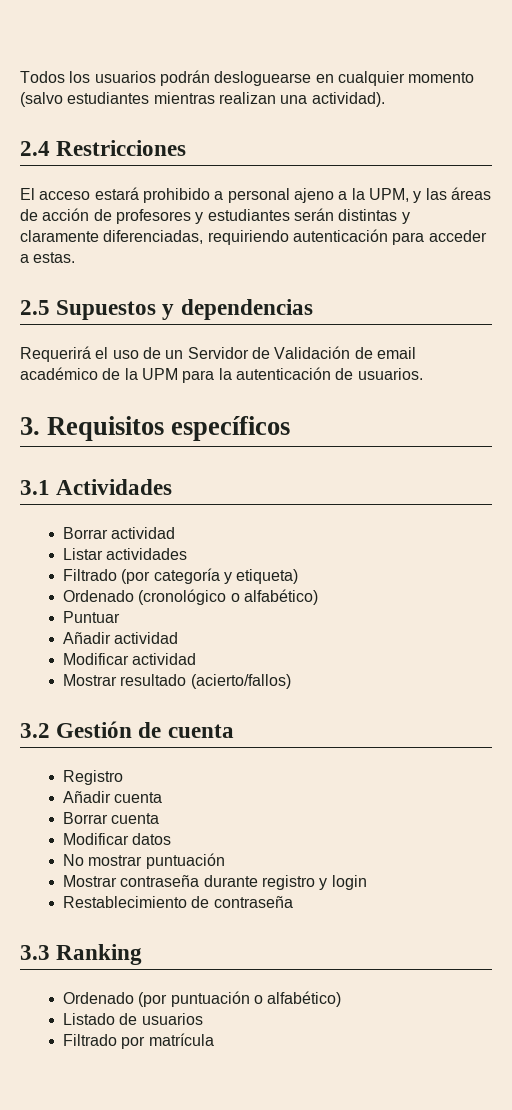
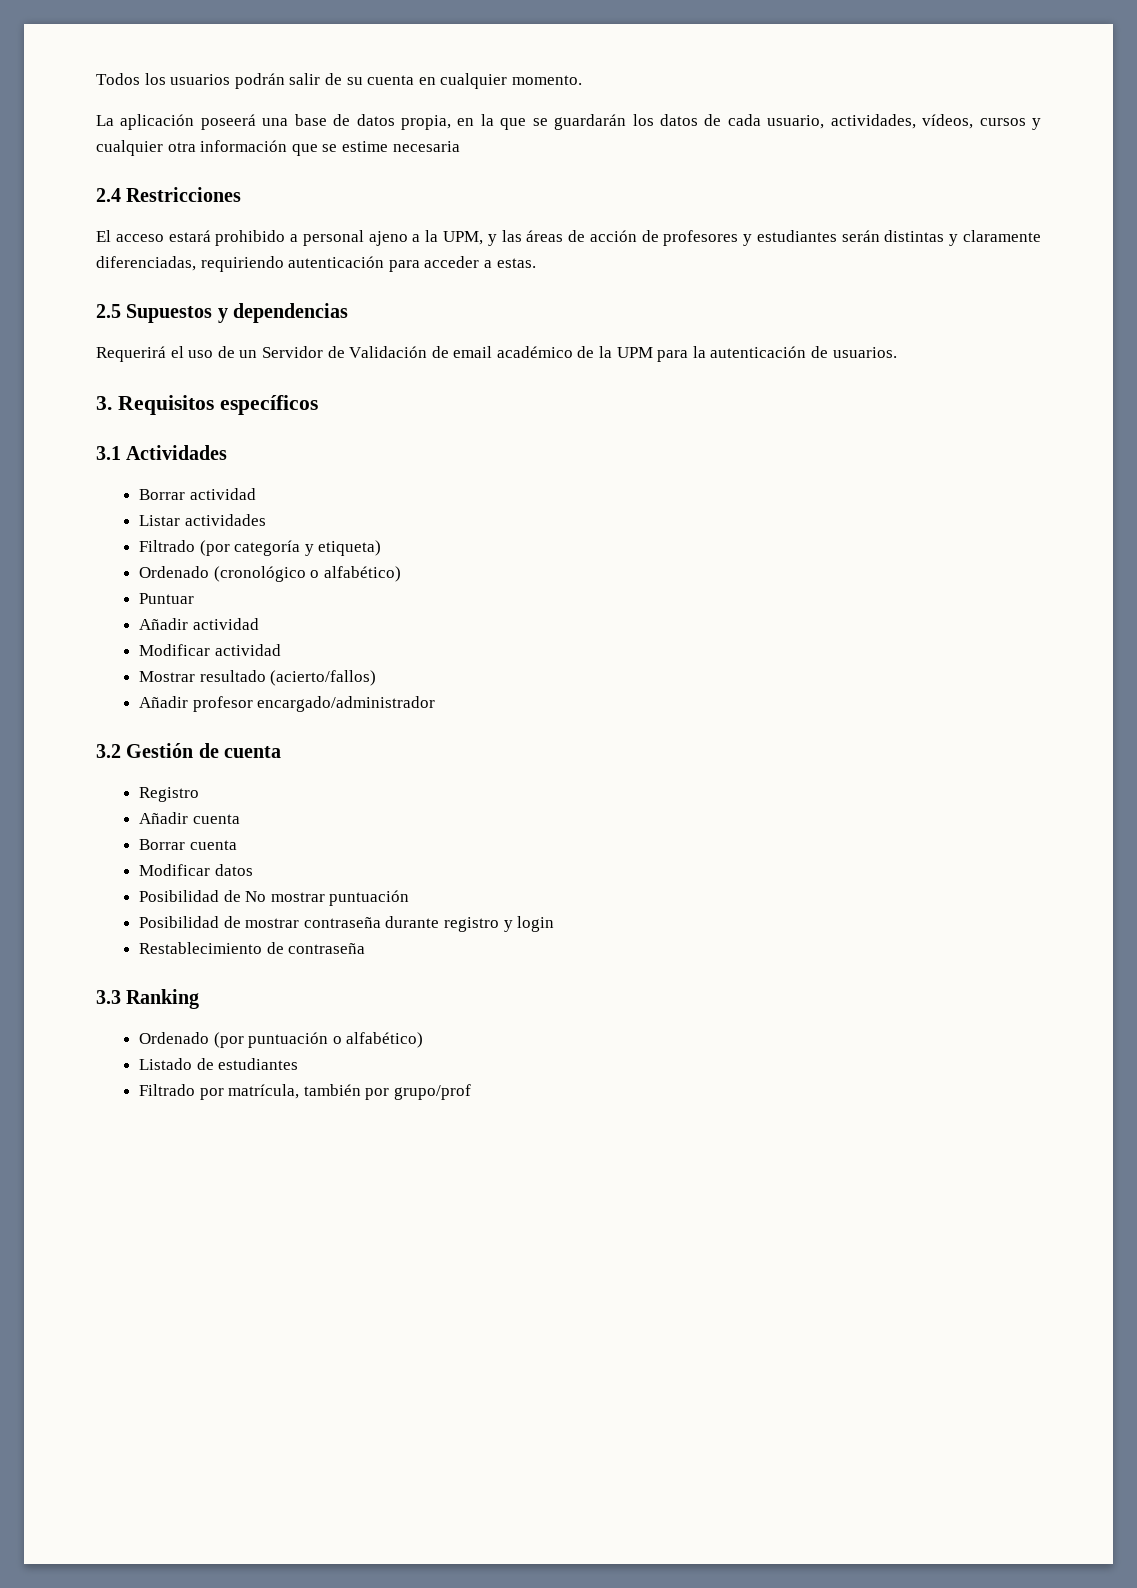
- Todos los usuarios podrán desloguearse en cualquier momento (salvo estudiantes mientras realizan una actividad).
+ Todos los usuarios podrán salir de su cuenta en cualquier momento.
+ La aplicación poseerá una base de datos propia, en la que se guardarán los datos de cada usuario, actividades, vídeos, cursos y cualquier otra información que se estime necesaria
+ Añadir profesor encargado/administrador
- No mostrar puntuación
+ Posibilidad de No mostrar puntuación
- Mostrar contraseña durante registro y login
+ Posibilidad de mostrar contraseña durante registro y login
- Listado de usuarios
+ Listado de estudiantes
- Filtrado por matrícula
+ Filtrado por matrícula, también por grupo/prof

